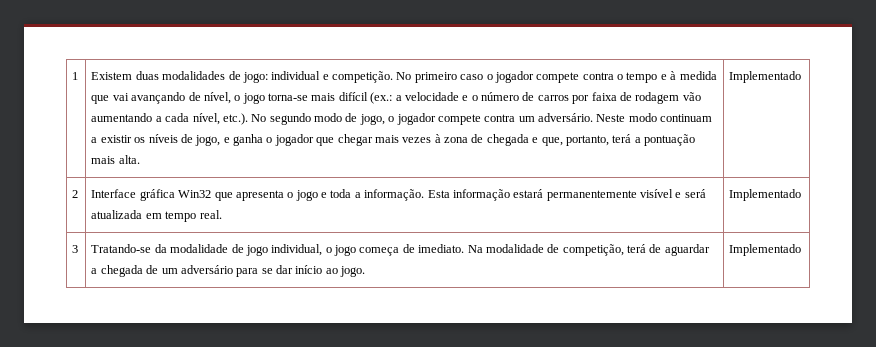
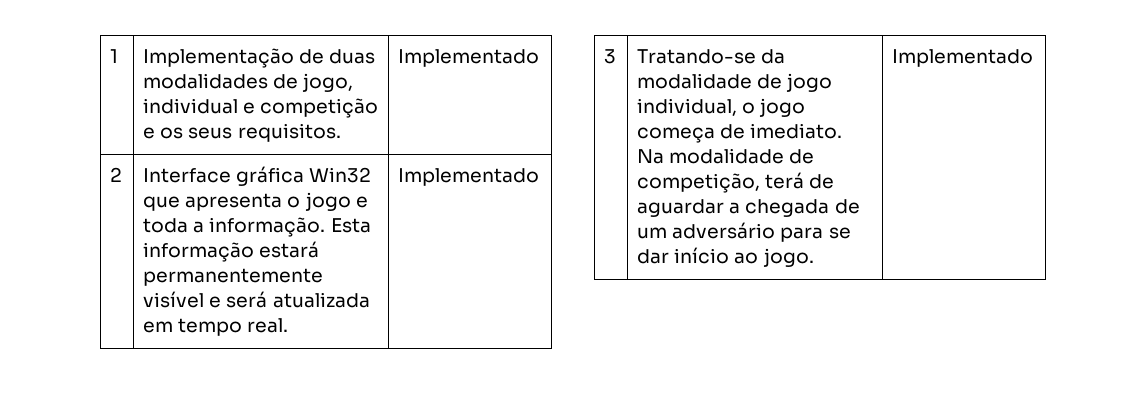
- Existem duas modalidades de jogo: individual e competição. No primeiro caso o jogador compete contra o tempo e à medida que vai avançando de nível, o jogo torna-se mais difícil (ex.: a velocidade e o número de carros por faixa de rodagem vão aumentando a cada nível, etc.). No segundo modo de jogo, o jogador compete contra um adversário. Neste modo continuam a existir os níveis de jogo, e ganha o jogador que chegar mais vezes à zona de chegada e que, portanto, terá a pontuação mais alta.
+ Implementação de duas modalidades de jogo, individual e competição e os seus requisitos.

